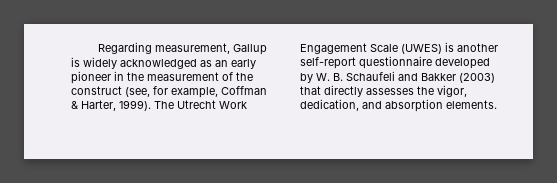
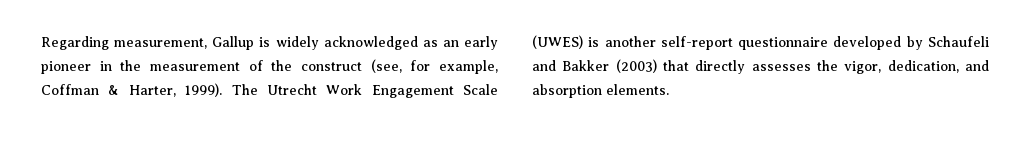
- The Utrecht Work Engagement Scale (UWES) is another self-report questionnaire developed by W. B. Schaufeli and Bakker (2003) that directly assesses the vigor, dedication, and absorption elements.
+ The Utrecht Work Engagement Scale (UWES) is another self-report questionnaire developed by Schaufeli and Bakker (2003) that directly assesses the vigor, dedication, and absorption elements.

